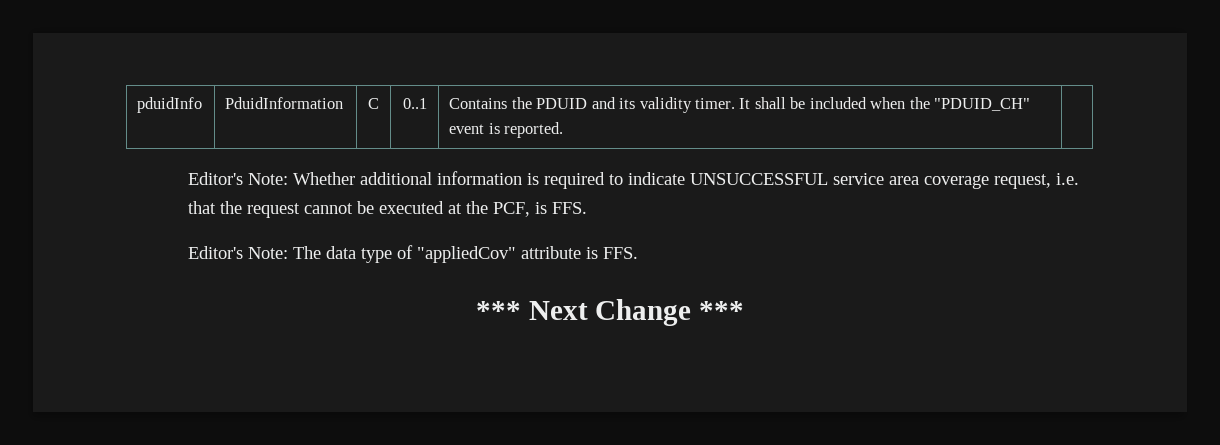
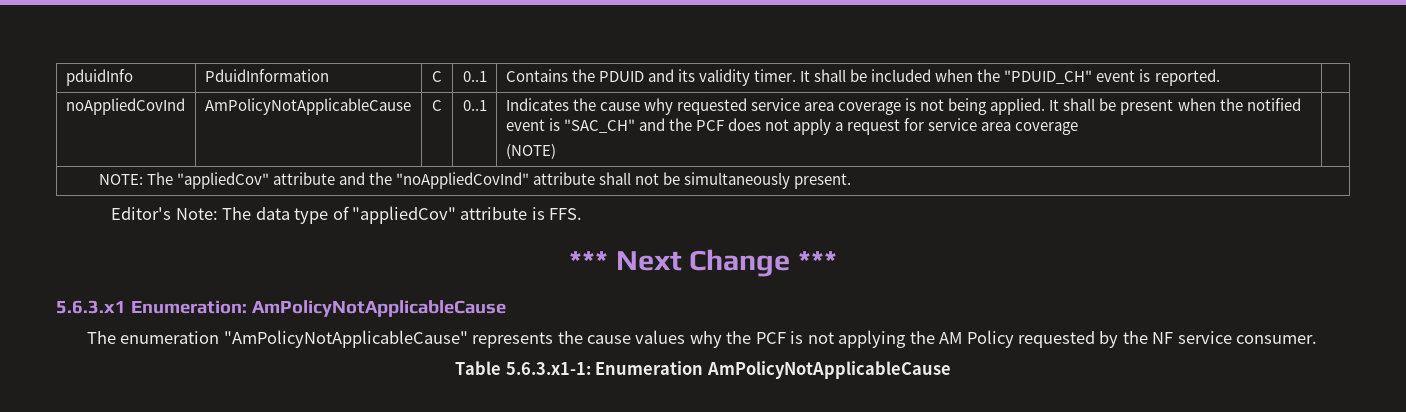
- Editor's Note: Whether additional information is required to indicate UNSUCCESSFUL service area coverage request, i.e. that the request cannot be executed at the PCF, is FFS.
+ noAppliedCovInd | AmPolicyNotApplicableCause | C | 0..1 | Indicates the cause why requested service area coverage is not being applied. It shall be present when the notified event is "SAC_CH" and the PCF does not apply a request for service area coverage
+ (NOTE) |
+ NOTE: The "appliedCov" attribute and the "noAppliedCovInd" attribute shall not be simultaneously present.
+ 5.6.3.x1 Enumeration: AmPolicyNotApplicableCause
+ The enumeration "AmPolicyNotApplicableCause" represents the cause values why the PCF is not applying the AM Policy requested by the NF service consumer.
+ Table 5.6.3.x1-1: Enumeration AmPolicyNotApplicableCause

